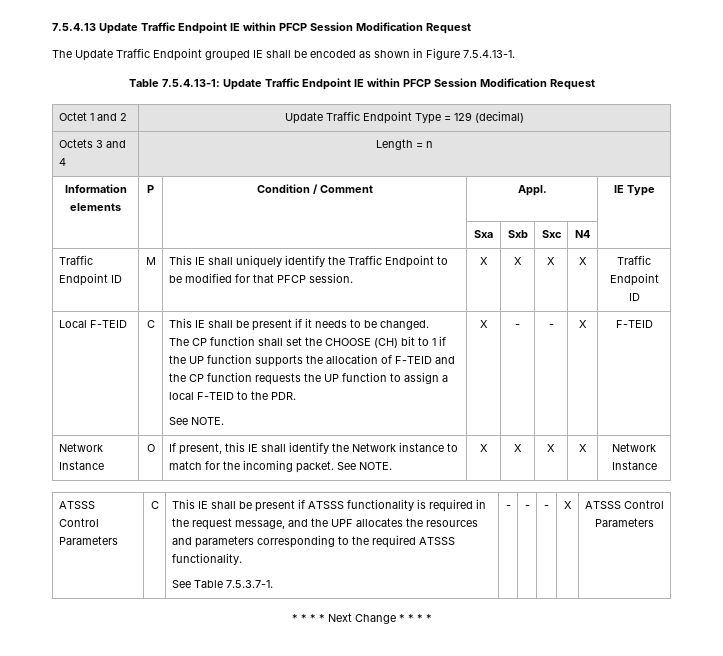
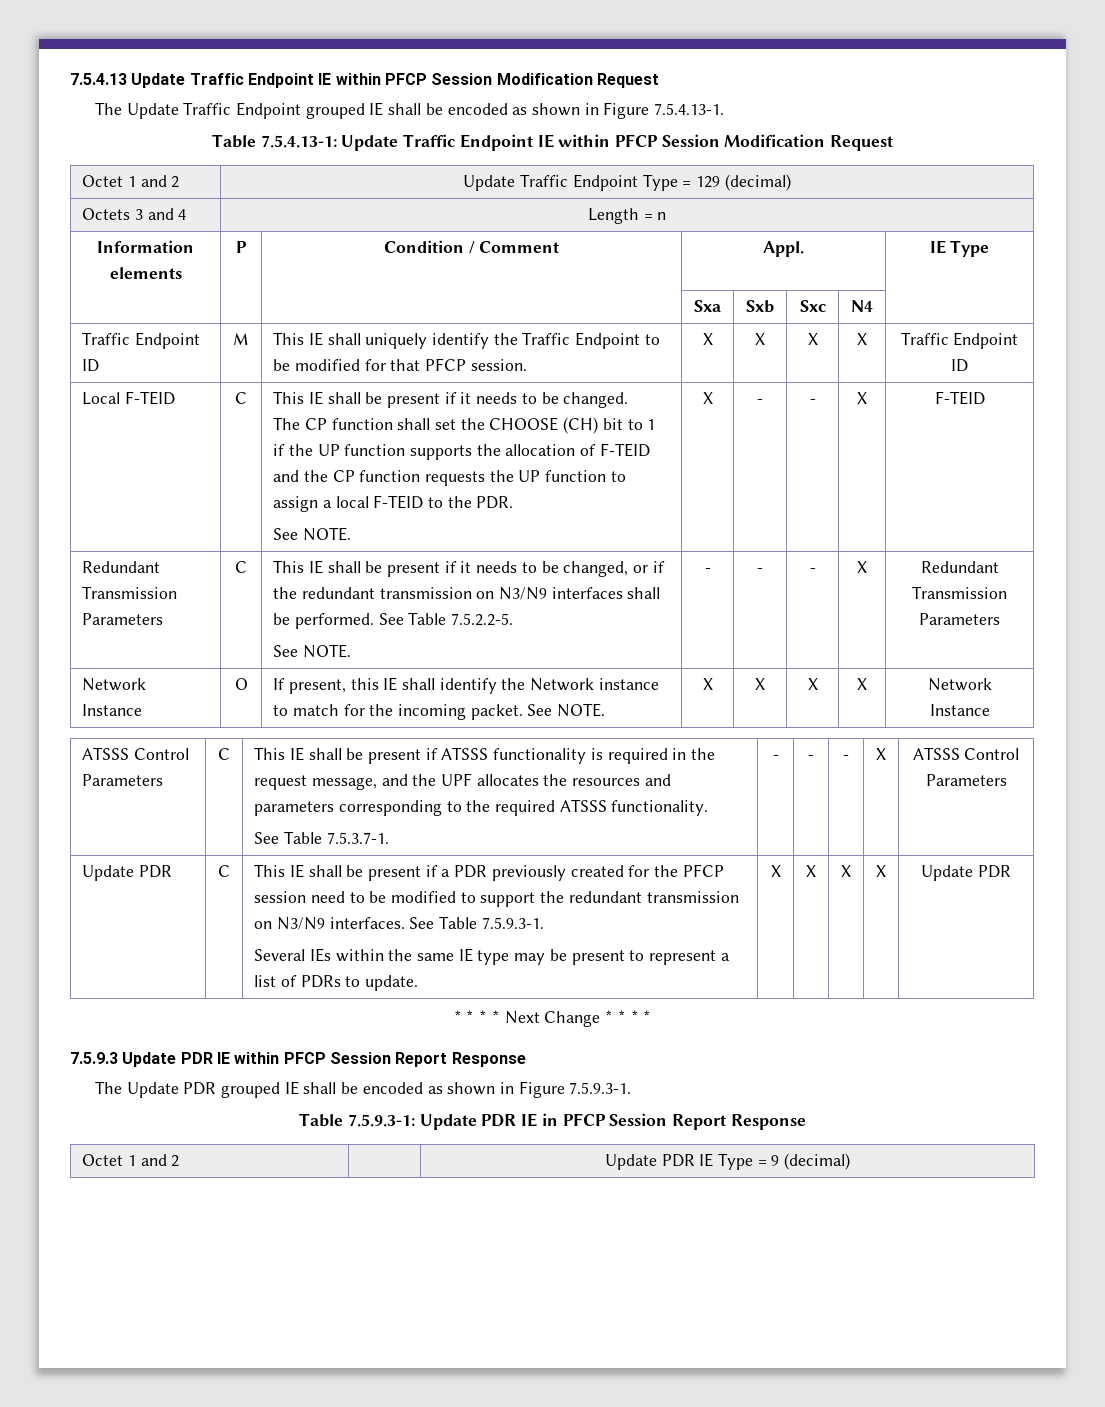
+ Redundant Transmission Parameters | C | This IE shall be present if it needs to be changed, or if the redundant transmission on N3/N9 interfaces shall be performed. See Table 7.5.2.2-5.
+ See NOTE. | - | - | - | X | Redundant Transmission Parameters
+ Update PDR | C | This IE shall be present if a PDR previously created for the PFCP session need to be modified to support the redundant transmission on N3/N9 interfaces. See Table 7.5.9.3-1.
+ Several IEs within the same IE type may be present to represent a list of PDRs to update. | X | X | X | X | Update PDR
+ 7.5.9.3 Update PDR IE within PFCP Session Report Response
+ The Update PDR grouped IE shall be encoded as shown in Figure 7.5.9.3-1.
+ Table 7.5.9.3-1: Update PDR IE in PFCP Session Report Response
+ Octet 1 and 2 | | Update PDR IE Type = 9 (decimal)

